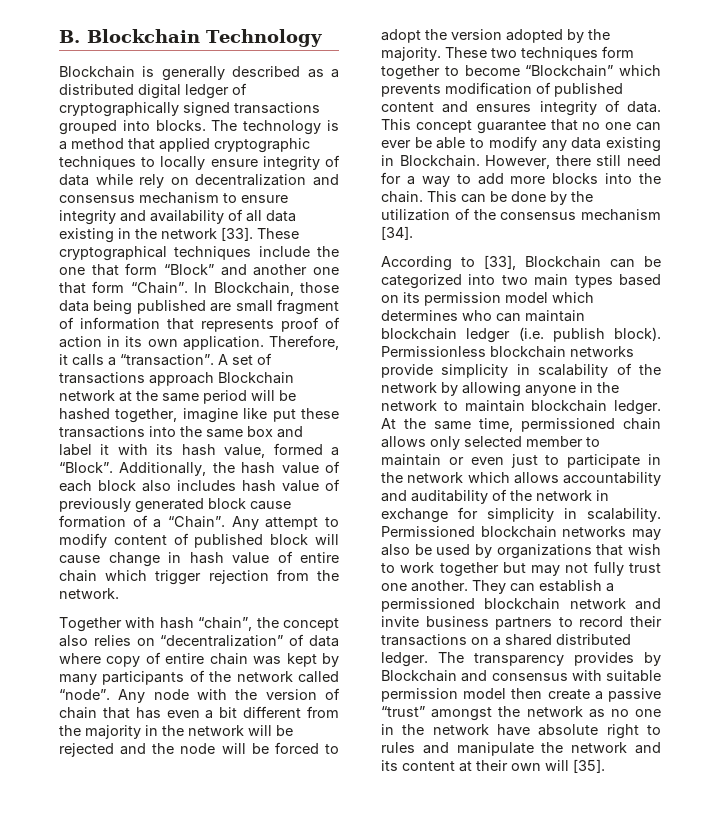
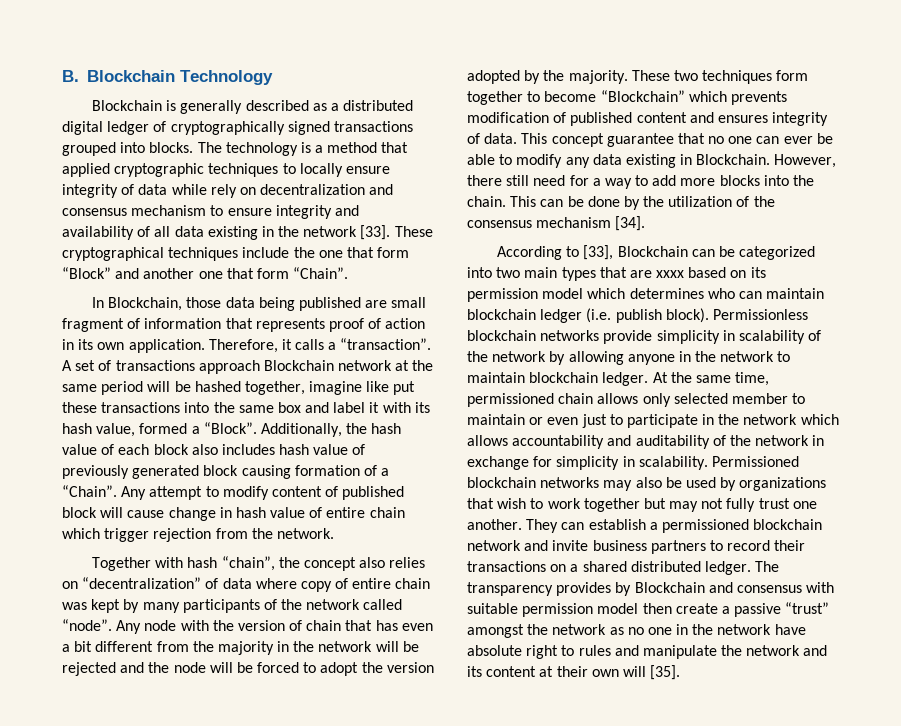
- These cryptographical techniques include the one that form “Block” and another one that form “Chain”. In Blockchain, those data being published are small fragment of information that represents proof of action in its own application.
+ These cryptographical techniques include the one that form “Block” and another one that form “Chain”.
+ In Blockchain, those data being published are small fragment of information that represents proof of action in its own application.
- Additionally, the hash value of each block also includes hash value of previously generated block cause formation of a “Chain”.
+ Additionally, the hash value of each block also includes hash value of previously generated block causing formation of a “Chain”.
- According to [33], Blockchain can be categorized into two main types based on its permission model which determines who can maintain blockchain ledger (i.e. publish block).
+ According to [33], Blockchain can be categorized into two main types that are xxxx based on its permission model which determines who can maintain blockchain ledger (i.e. publish block).

